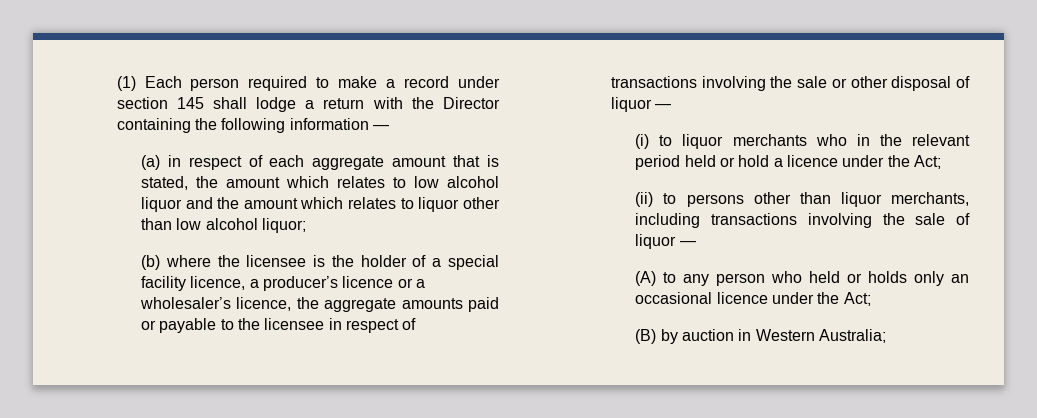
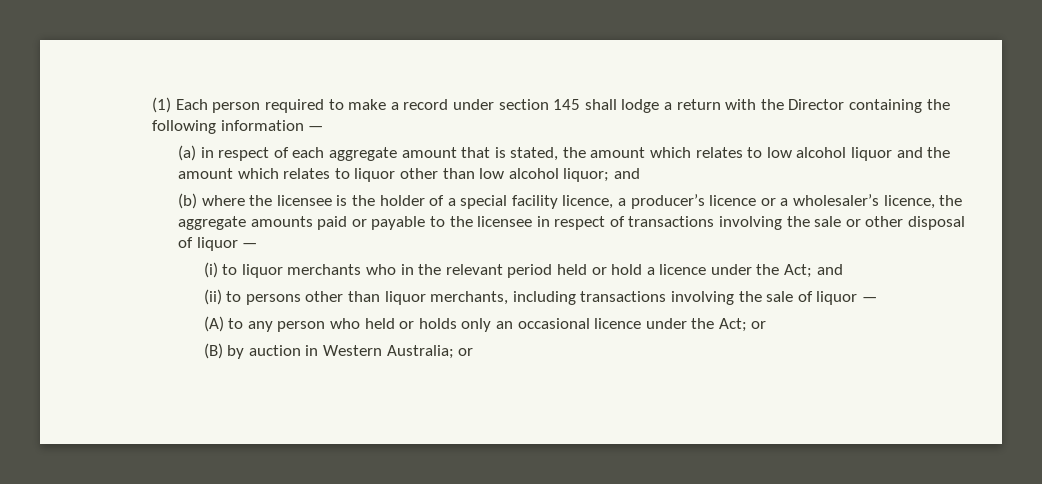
- (a) in respect of each aggregate amount that is stated, the amount which relates to low alcohol liquor and the amount which relates to liquor other than low alcohol liquor;
+ (a) in respect of each aggregate amount that is stated, the amount which relates to low alcohol liquor and the amount which relates to liquor other than low alcohol liquor; and
- (i) to liquor merchants who in the relevant period held or hold a licence under the Act;
+ (i) to liquor merchants who in the relevant period held or hold a licence under the Act; and
- (A) to any person who held or holds only an occasional licence under the Act;
+ (A) to any person who held or holds only an occasional licence under the Act; or
- (B) by auction in Western Australia;
+ (B) by auction in Western Australia; or

